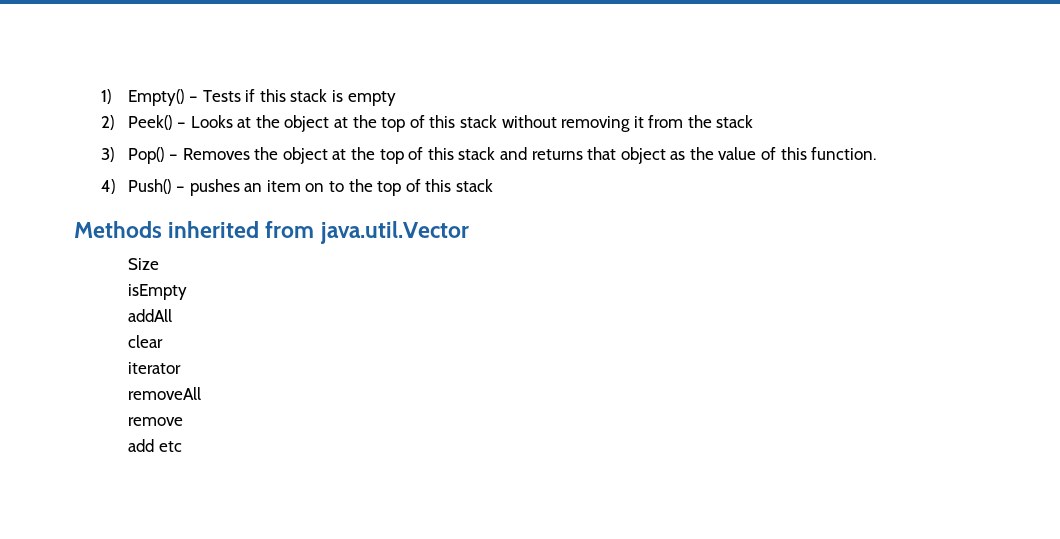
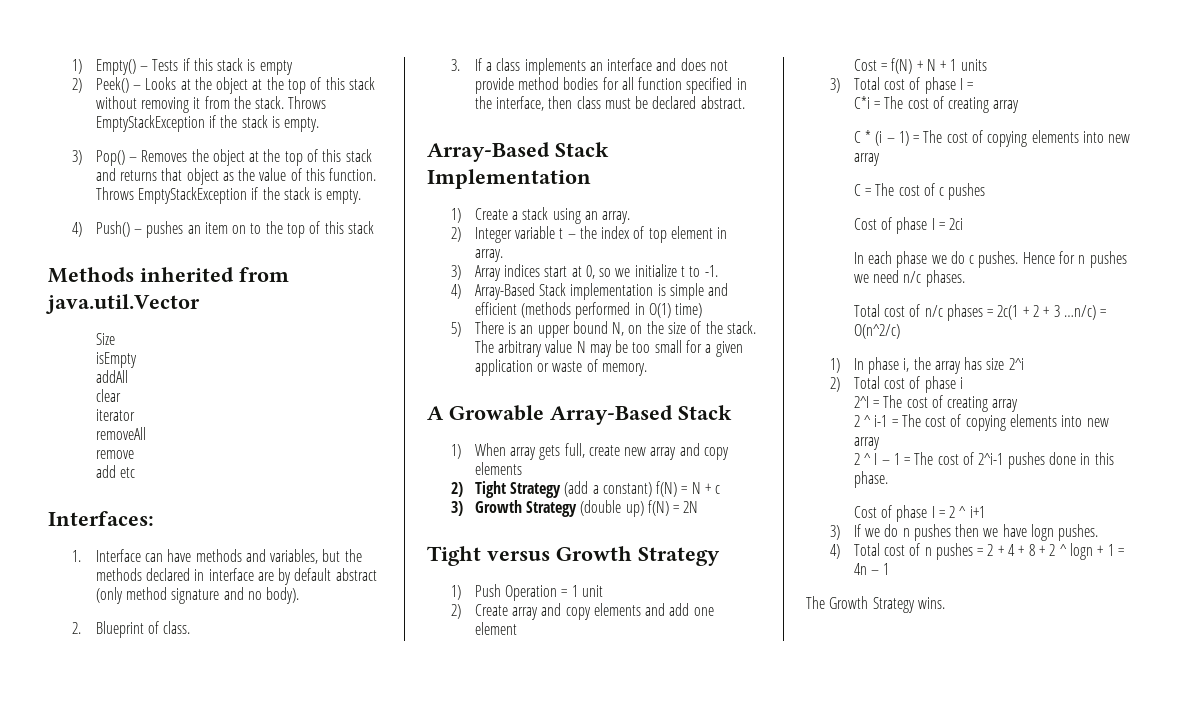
- 2) Peek() – Looks at the object at the top of this stack without removing it from the stack
+ 2) Peek() – Looks at the object at the top of this stack without removing it from the stack. Throws EmptyStackException if the stack is empty.
- 3) Pop() – Removes the object at the top of this stack and returns that object as the value of this function.
+ 3) Pop() – Removes the object at the top of this stack and returns that object as the value of this function. Throws EmptyStackException if the stack is empty.
+ Interfaces:
+ 1. Interface can have methods and variables, but the methods declared in interface are by default abstract (only method signature and no body).
+ 2. Blueprint of class.
+ 3. If a class implements an interface and does not provide method bodies for all function specified in the interface, then class must be declared abstract.
+ Array-Based Stack Implementation
+ 1) Create a stack using an array.
+ 2) Integer variable t – the index of top element in array.
+ 3) Array indices start at 0, so we initialize t to -1.
+ 4) Array-Based Stack implementation is simple and efficient (methods performed in O(1) time)
+ 5) There is an upper bound N, on the size of the stack. The arbitrary value N may be too small for a given application or waste of memory.
+ A Growable Array-Based Stack
+ 1) When array gets full, create new array and copy elements
+ 2) Tight Strategy (add a constant) f(N) = N + c
+ 3) Growth Strategy (double up) f(N) = 2N
+ Tight versus Growth Strategy
+ 1) Push Operation = 1 unit
+ 2) Create array and copy elements and add one element
+ Cost = f(N) + N + 1 units
+ 3) Total cost of phase I =
+ C*i = The cost of creating array
+ C * (i – 1) = The cost of copying elements into new array
+ C = The cost of c pushes
+ Cost of phase I = 2ci
+ In each phase we do c pushes. Hence for n pushes we need n/c phases.
+ Total cost of n/c phases = 2c(1 + 2 + 3 …n/c) = O(n^2/c)
+ 1) In phase i, the array has size 2^i
+ 2) Total cost of phase i
+ 2^I = The cost of creating array
+ 2 ^ i-1 = The cost of copying elements into new array
+ 2 ^ I – 1 = The cost of 2^i-1 pushes done in this phase.
+ Cost of phase I = 2 ^ i+1
+ 3) If we do n pushes then we have logn pushes.
+ 4) Total cost of n pushes = 2 + 4 + 8 + 2 ^ logn + 1 = 4n – 1
+ The Growth Strategy wins.

